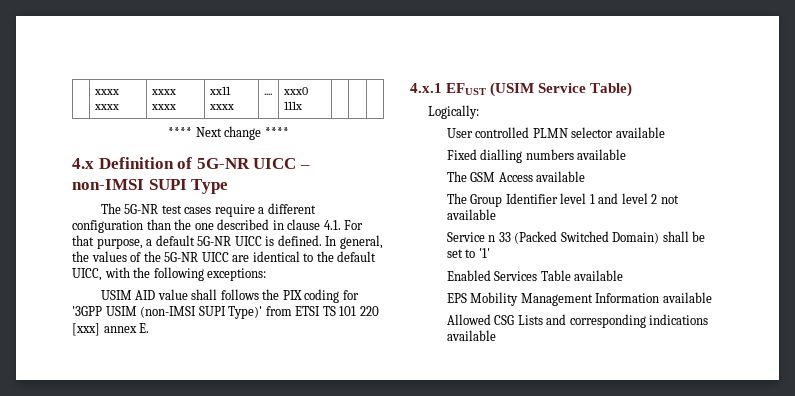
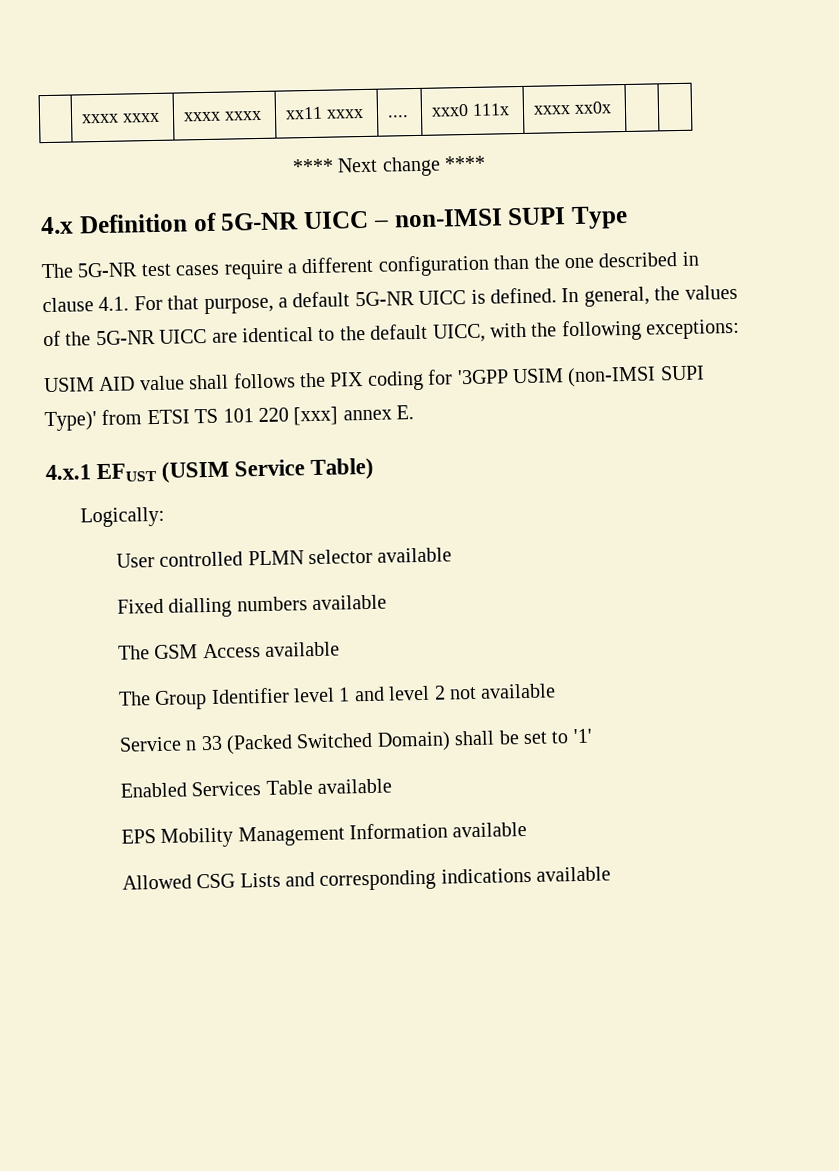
- | xxxx xxxx | xxxx xxxx | xx11 xxxx | .... | xxx0 111x | | |
+ | xxxx xxxx | xxxx xxxx | xx11 xxxx | .... | xxx0 111x | xxxx xx0x | |

